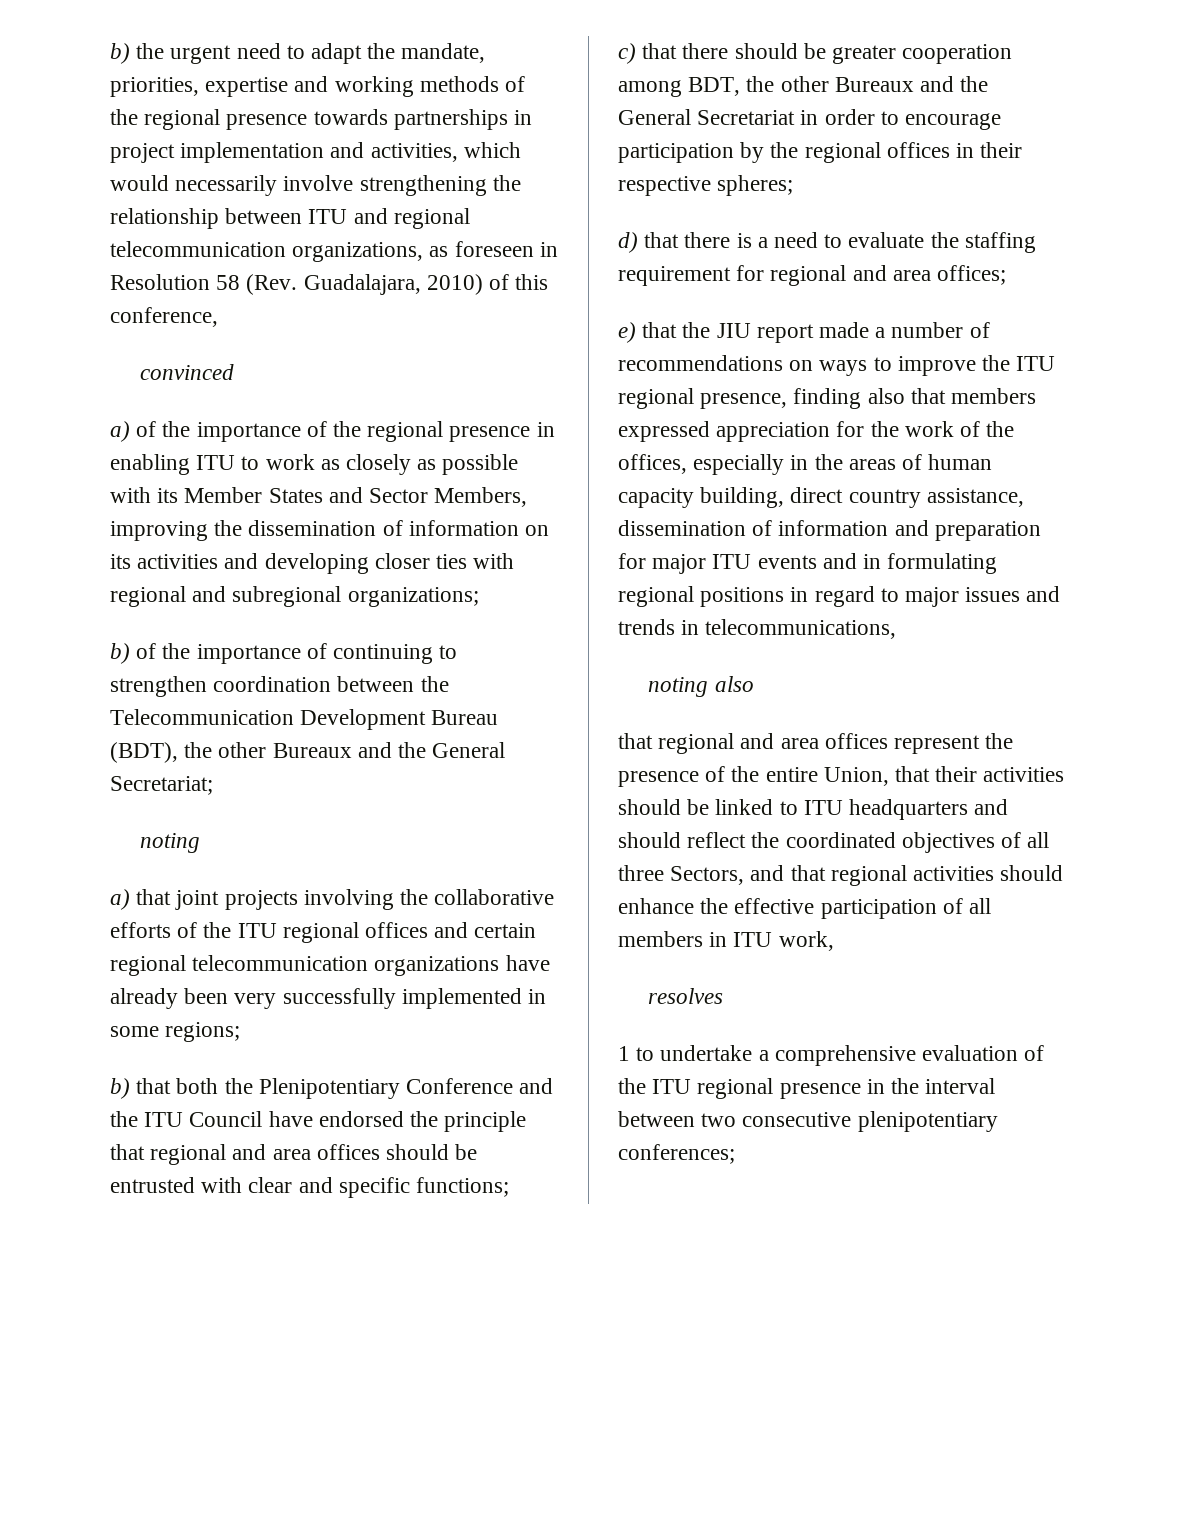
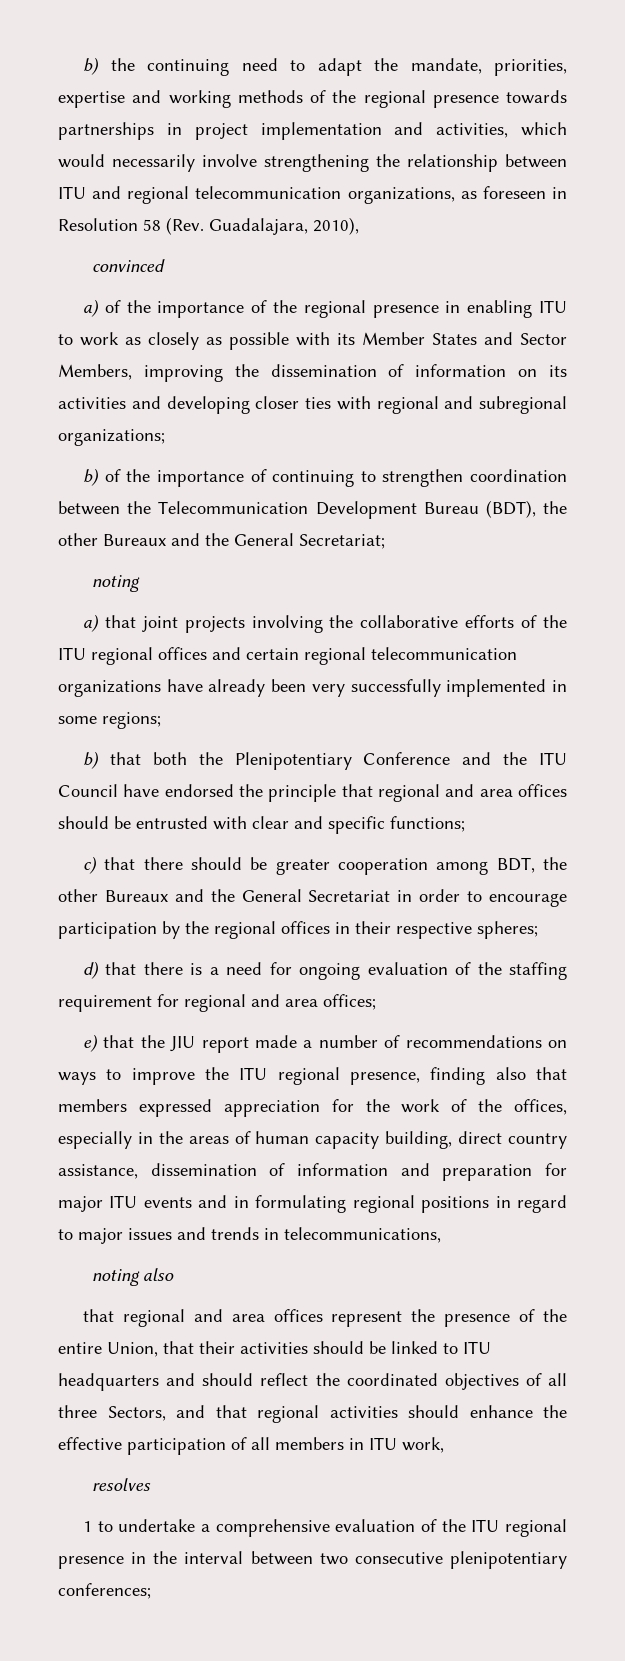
- b) the urgent need to adapt the mandate, priorities, expertise and working methods of the regional presence towards partnerships in project implementation and activities, which would necessarily involve strengthening the relationship between ITU and regional telecommunication organizations, as foreseen in Resolution 58 (Rev. Guadalajara, 2010) of this conference,
+ b) the continuing need to adapt the mandate, priorities, expertise and working methods of the regional presence towards partnerships in project implementation and activities, which would necessarily involve strengthening the relationship between ITU and regional telecommunication organizations, as foreseen in Resolution 58 (Rev. Guadalajara, 2010),
- d) that there is a need to evaluate the staffing requirement for regional and area offices;
+ d) that there is a need for ongoing evaluation of the staffing requirement for regional and area offices;

